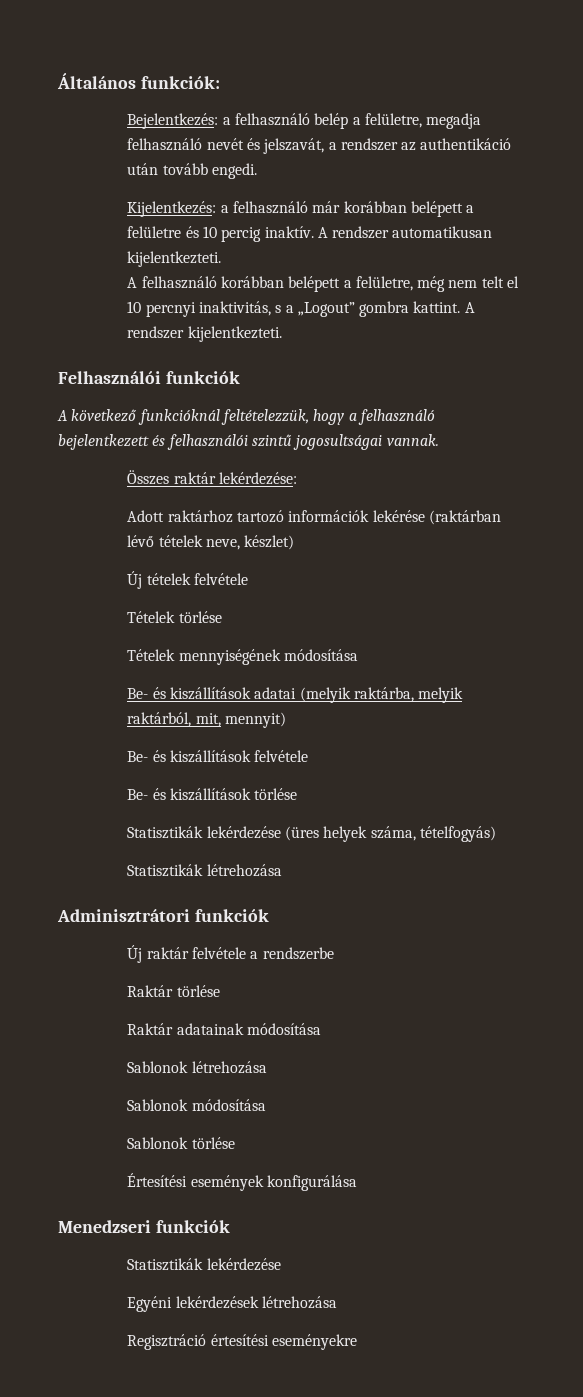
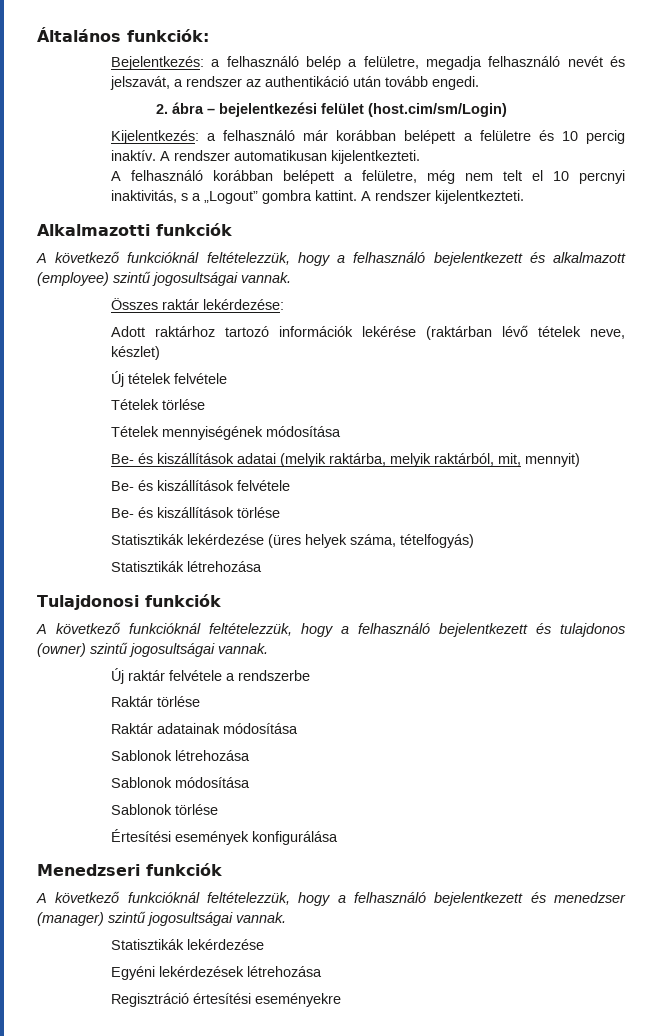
+ 2. ábra – bejelentkezési felület (host.cim/sm/Login)
- Felhasználói funkciók
+ Alkalmazotti funkciók
- A következő funkcióknál feltételezzük, hogy a felhasználó bejelentkezett és felhasználói szintű jogosultságai vannak.
+ A következő funkcióknál feltételezzük, hogy a felhasználó bejelentkezett és alkalmazott (employee) szintű jogosultságai vannak.
- Adminisztrátori funkciók
+ Tulajdonosi funkciók
+ A következő funkcióknál feltételezzük, hogy a felhasználó bejelentkezett és tulajdonos (owner) szintű jogosultságai vannak.
+ A következő funkcióknál feltételezzük, hogy a felhasználó bejelentkezett és menedzser (manager) szintű jogosultságai vannak.

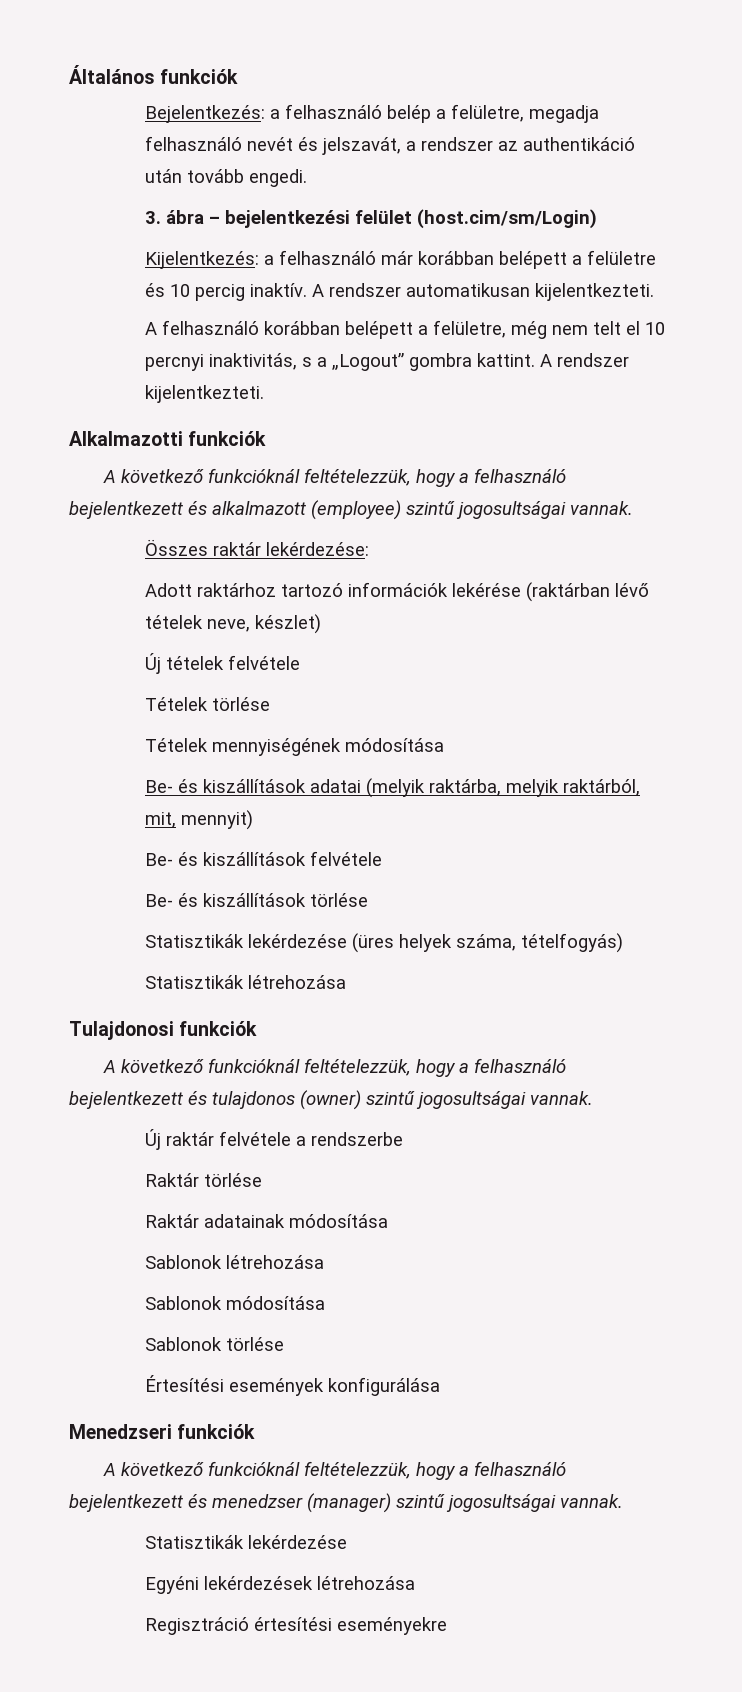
- Általános funkciók:
+ Általános funkciók
- 2. ábra – bejelentkezési felület (host.cim/sm/Login)
+ 3. ábra – bejelentkezési felület (host.cim/sm/Login)

